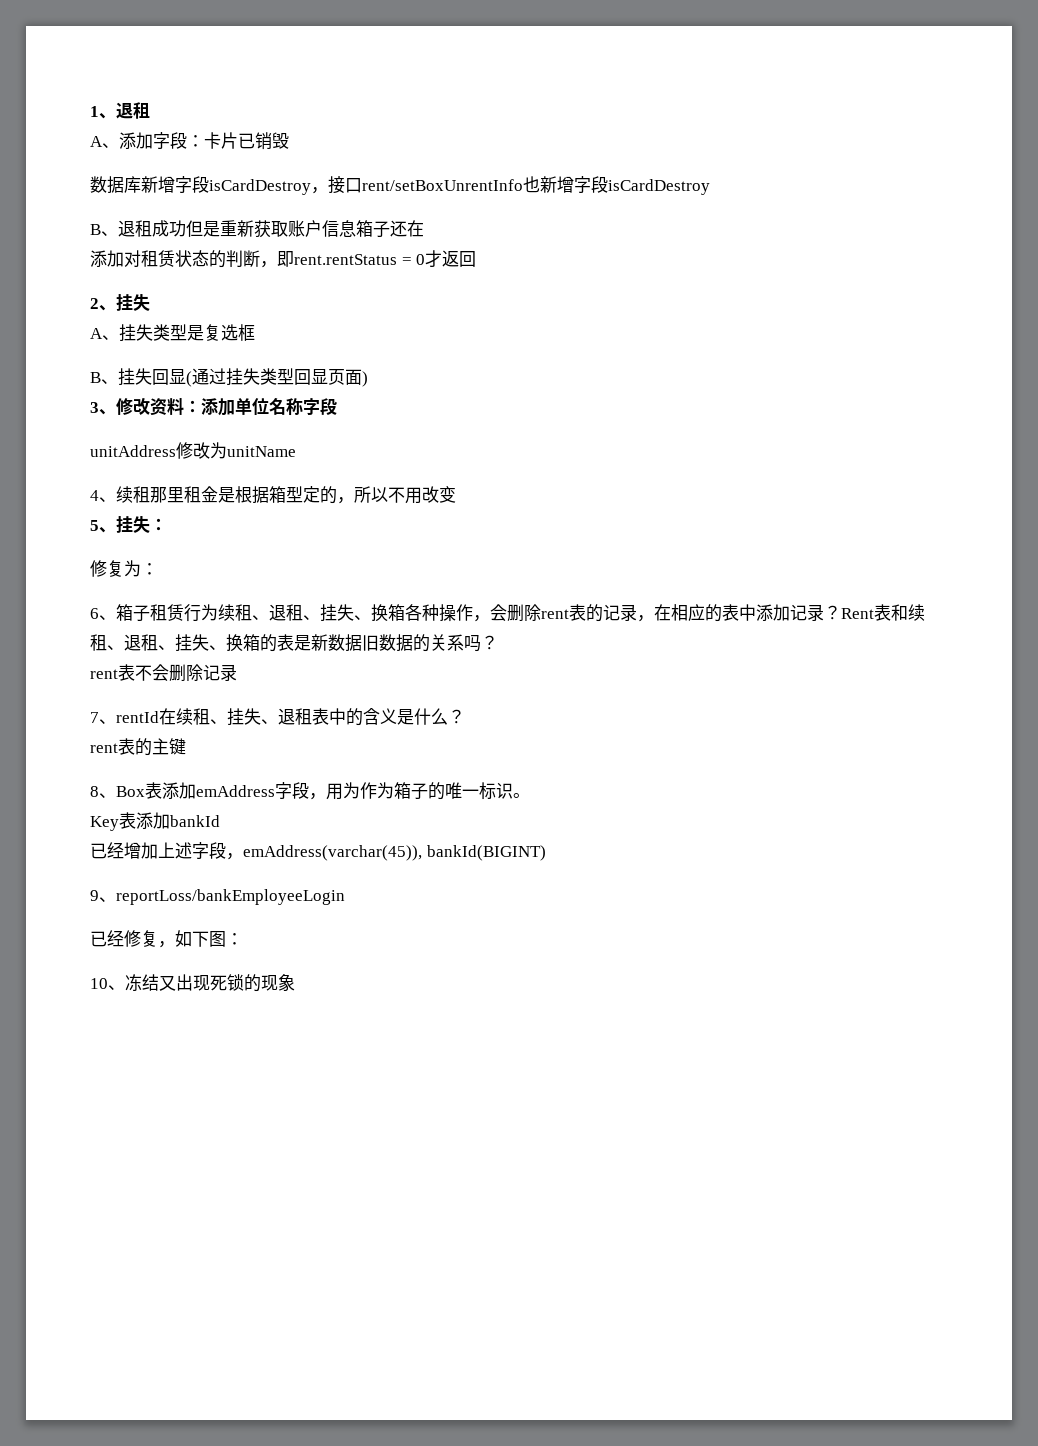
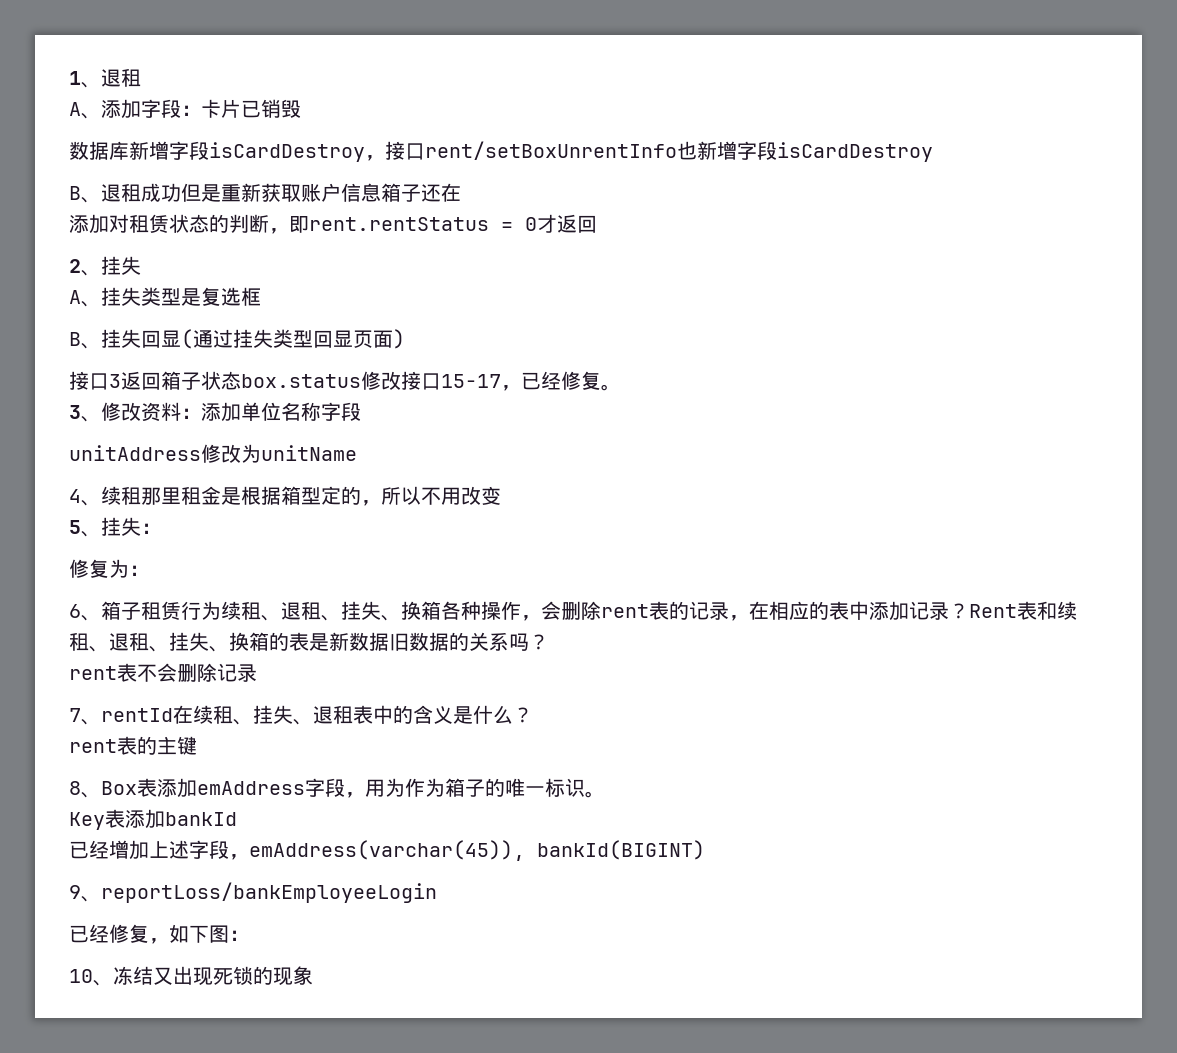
+ 接口3返回箱子状态box.status修改接口15-17，已经修复。

